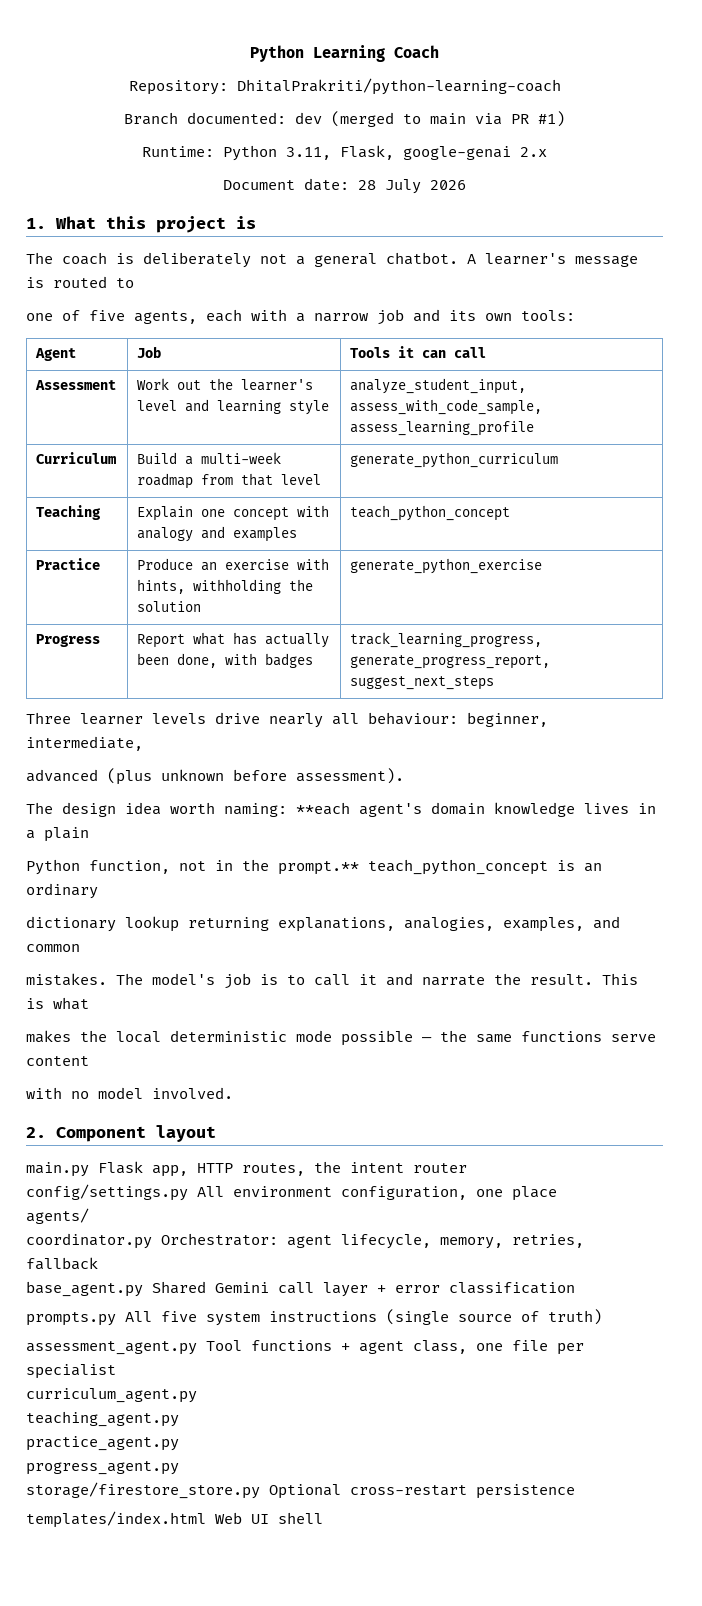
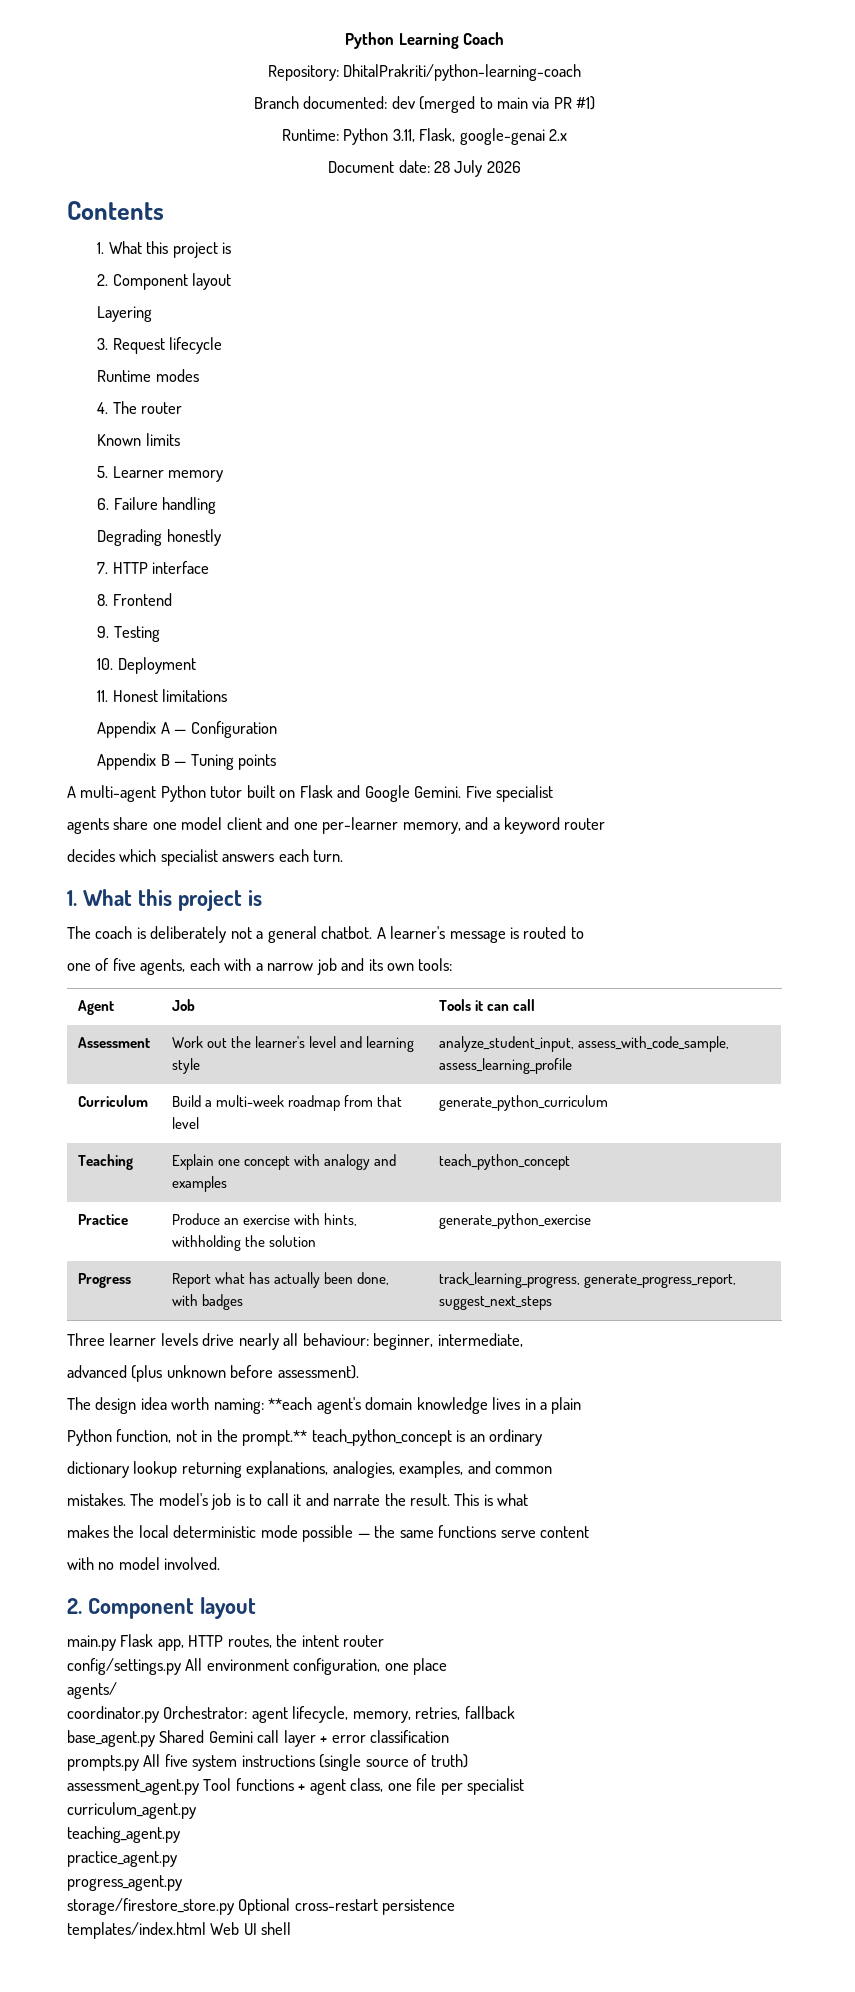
+ Contents
+ 1. What this project is
+ 2. Component layout
+ Layering
+ 3. Request lifecycle
+ Runtime modes
+ 4. The router
+ Known limits
+ 5. Learner memory
+ 6. Failure handling
+ Degrading honestly
+ 7. HTTP interface
+ 8. Frontend
+ 9. Testing
+ 10. Deployment
+ 11. Honest limitations
+ Appendix A — Configuration
+ Appendix B — Tuning points
+ A multi-agent Python tutor built on Flask and Google Gemini. Five specialist
+ agents share one model client and one per-learner memory, and a keyword router
+ decides which specialist answers each turn.

